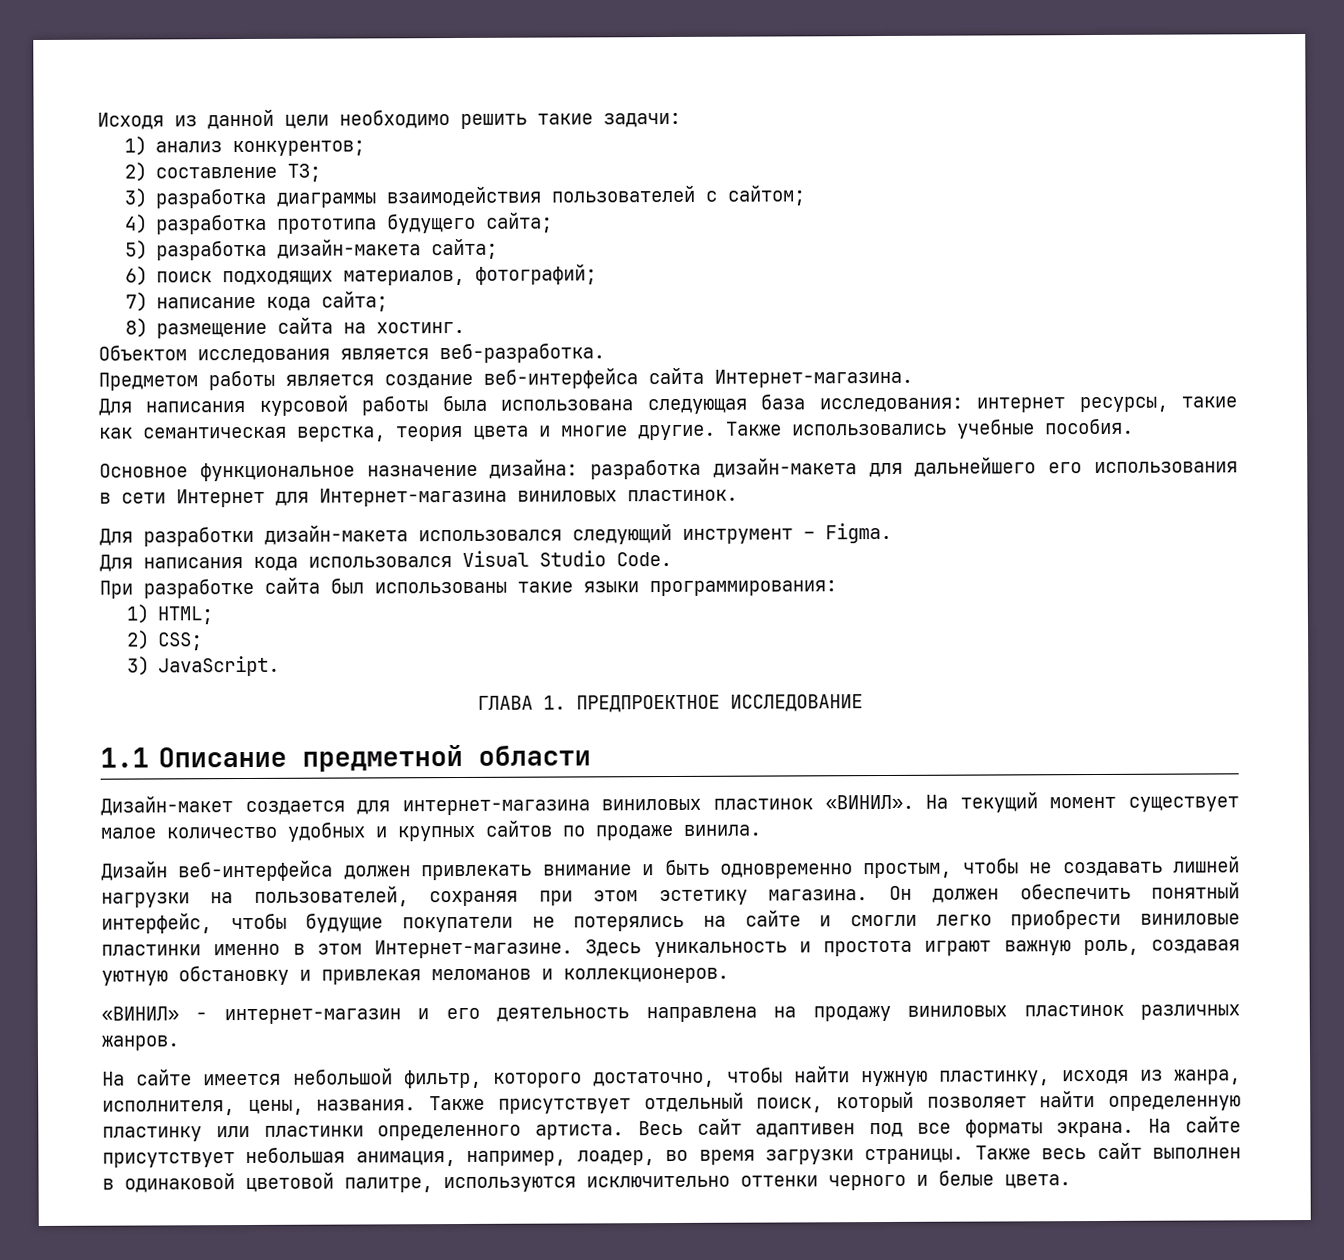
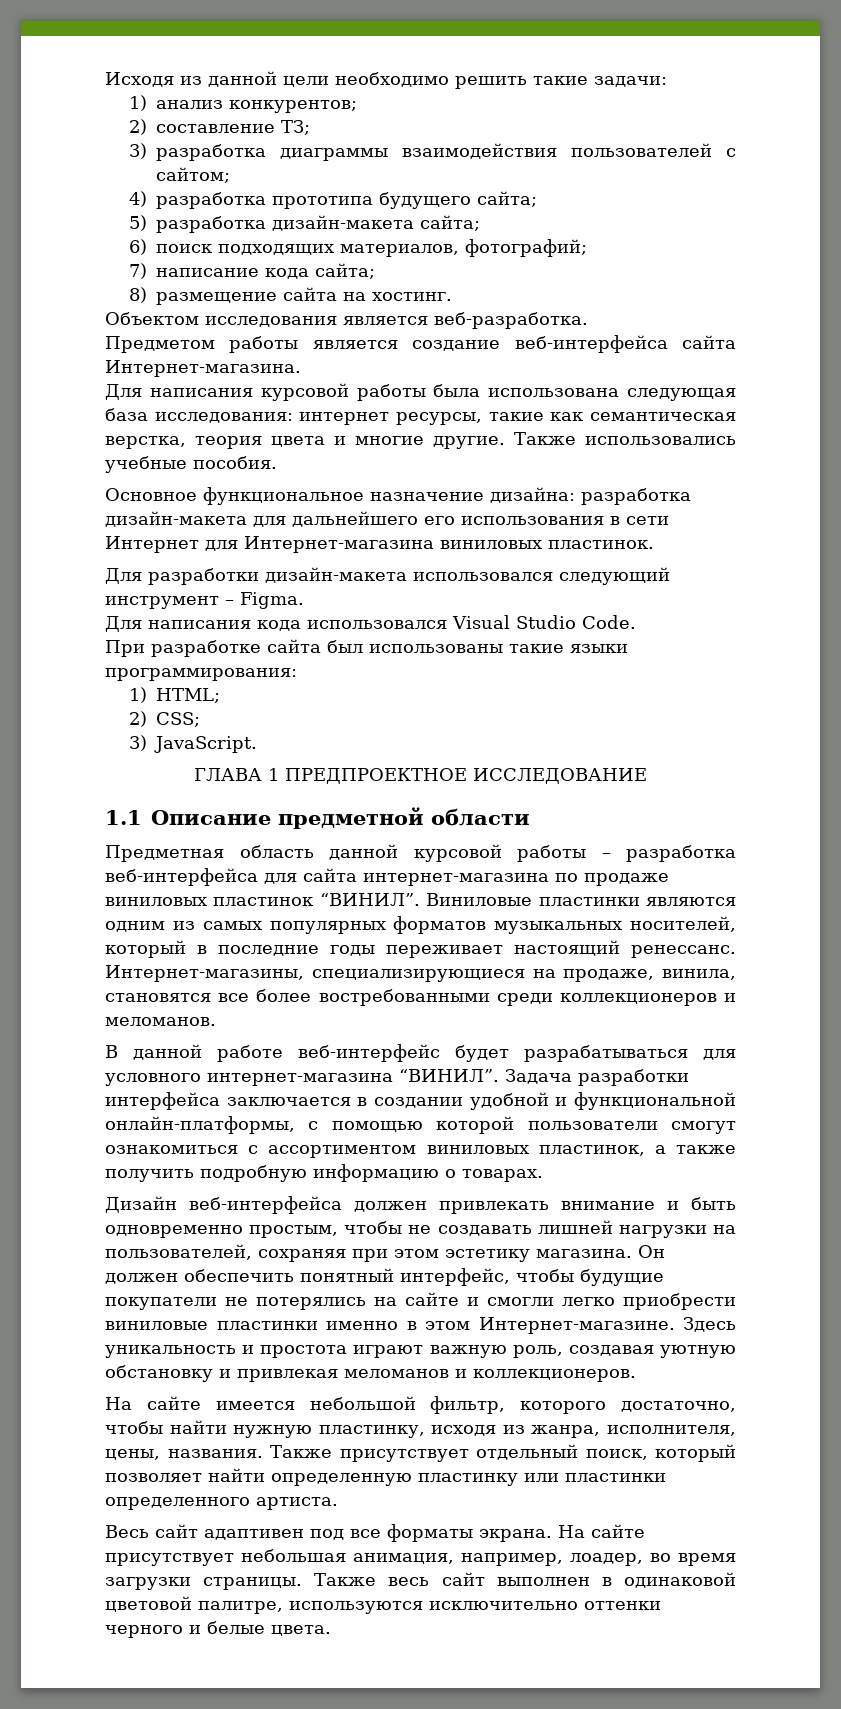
- ГЛАВА 1. ПРЕДПРОЕКТНОЕ ИССЛЕДОВАНИЕ
+ ГЛАВА 1 ПРЕДПРОЕКТНОЕ ИССЛЕДОВАНИЕ
- Дизайн-макет создается для интернет-магазина виниловых пластинок «ВИНИЛ». На текущий момент существует малое количество удобных и крупных сайтов по продаже винила.
+ Предметная область данной курсовой работы – разработка веб-интерфейса для сайта интернет-магазина по продаже виниловых пластинок “ВИНИЛ”. Виниловые пластинки являются одним из самых популярных форматов музыкальных носителей, который в последние годы переживает настоящий ренессанс. Интернет-магазины, специализирующиеся на продаже, винила, становятся все более востребованными среди коллекционеров и меломанов.
+ В данной работе веб-интерфейс будет разрабатываться для условного интернет-магазина “ВИНИЛ”. Задача разработки интерфейса заключается в создании удобной и функциональной онлайн-платформы, с помощью которой пользователи смогут ознакомиться с ассортиментом виниловых пластинок, а также получить подробную информацию о товарах.
- «ВИНИЛ» - интернет-магазин и его деятельность направлена на продажу виниловых пластинок различных жанров.
- Также присутствует отдельный поиск, который позволяет найти определенную пластинку или пластинки определенного артиста. Весь сайт адаптивен под все форматы экрана.
+ Также присутствует отдельный поиск, который позволяет найти определенную пластинку или пластинки определенного артиста.
+ Весь сайт адаптивен под все форматы экрана.

